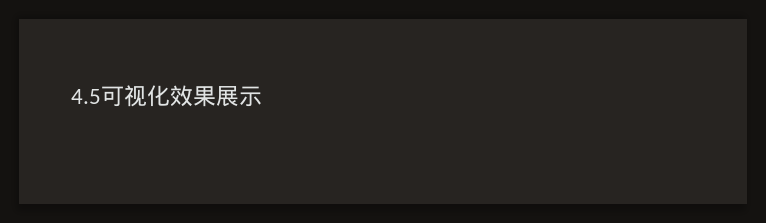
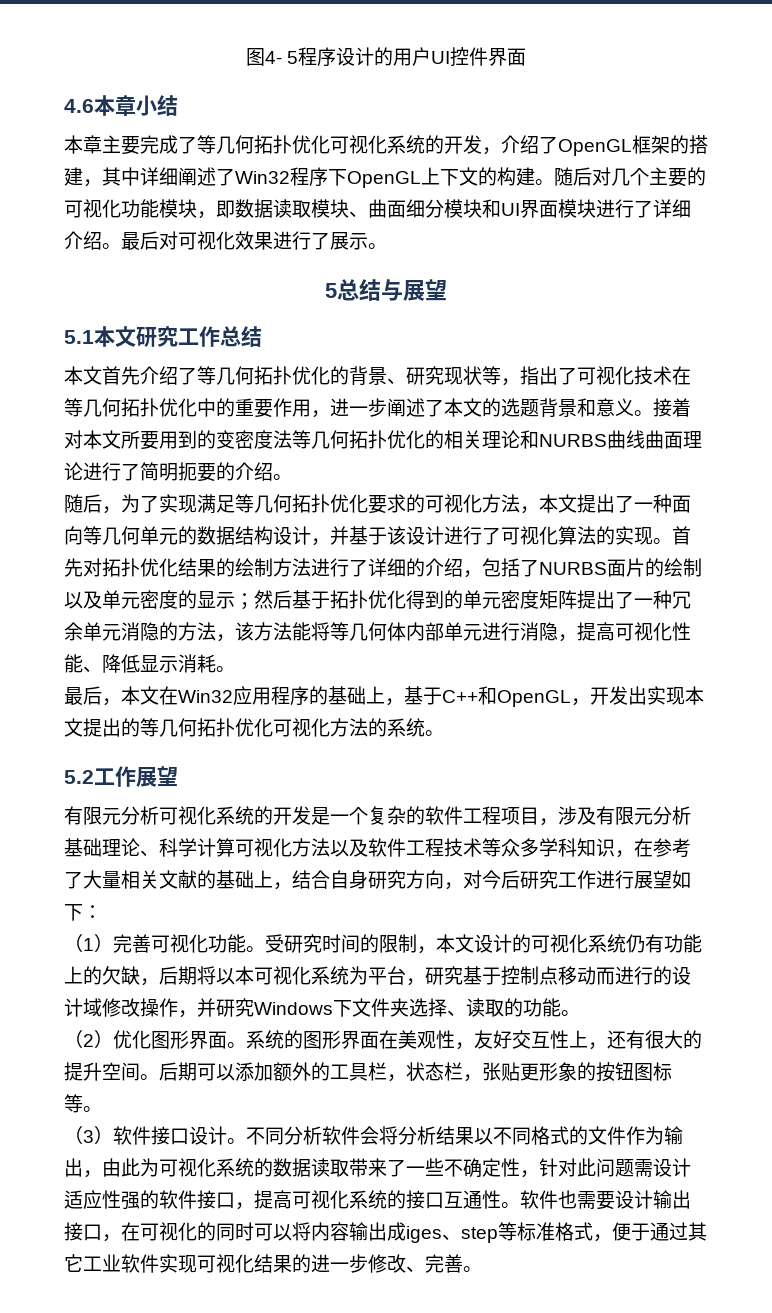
- 4.5可视化效果展示
+ 图4- 5程序设计的用户UI控件界面
+ 4.6本章小结
+ 本章主要完成了等几何拓扑优化可视化系统的开发，介绍了OpenGL框架的搭建，其中详细阐述了Win32程序下OpenGL上下文的构建。随后对几个主要的可视化功能模块，即数据读取模块、曲面细分模块和UI界面模块进行了详细介绍。最后对可视化效果进行了展示。
+ 5总结与展望
+ 5.1本文研究工作总结
+ 本文首先介绍了等几何拓扑优化的背景、研究现状等，指出了可视化技术在等几何拓扑优化中的重要作用，进一步阐述了本文的选题背景和意义。接着对本文所要用到的变密度法等几何拓扑优化的相关理论和NURBS曲线曲面理论进行了简明扼要的介绍。
+ 随后，为了实现满足等几何拓扑优化要求的可视化方法，本文提出了一种面向等几何单元的数据结构设计，并基于该设计进行了可视化算法的实现。首先对拓扑优化结果的绘制方法进行了详细的介绍，包括了NURBS面片的绘制以及单元密度的显示；然后基于拓扑优化得到的单元密度矩阵提出了一种冗余单元消隐的方法，该方法能将等几何体内部单元进行消隐，提高可视化性能、降低显示消耗。
+ 最后，本文在Win32应用程序的基础上，基于C++和OpenGL，开发出实现本文提出的等几何拓扑优化可视化方法的系统。
+ 5.2工作展望
+ 有限元分析可视化系统的开发是一个复杂的软件工程项目，涉及有限元分析基础理论、科学计算可视化方法以及软件工程技术等众多学科知识，在参考了大量相关文献的基础上，结合自身研究方向，对今后研究工作进行展望如下：
+ （1）完善可视化功能。受研究时间的限制，本文设计的可视化系统仍有功能上的欠缺，后期将以本可视化系统为平台，研究基于控制点移动而进行的设计域修改操作，并研究Windows下文件夹选择、读取的功能。
+ （2）优化图形界面。系统的图形界面在美观性，友好交互性上，还有很大的提升空间。后期可以添加额外的工具栏，状态栏，张贴更形象的按钮图标等。
+ （3）软件接口设计。不同分析软件会将分析结果以不同格式的文件作为输出，由此为可视化系统的数据读取带来了一些不确定性，针对此问题需设计适应性强的软件接口，提高可视化系统的接口互通性。软件也需要设计输出接口，在可视化的同时可以将内容输出成iges、step等标准格式，便于通过其它工业软件实现可视化结果的进一步修改、完善。

